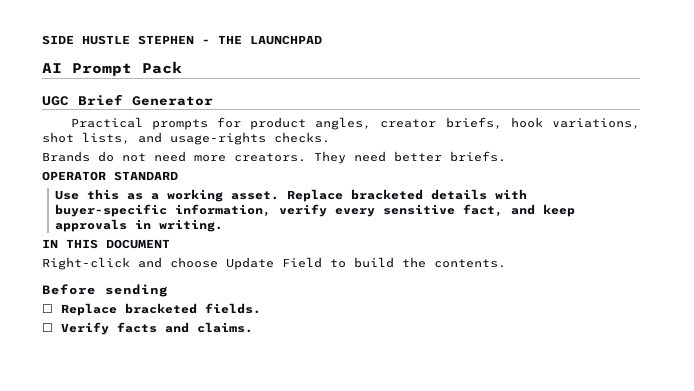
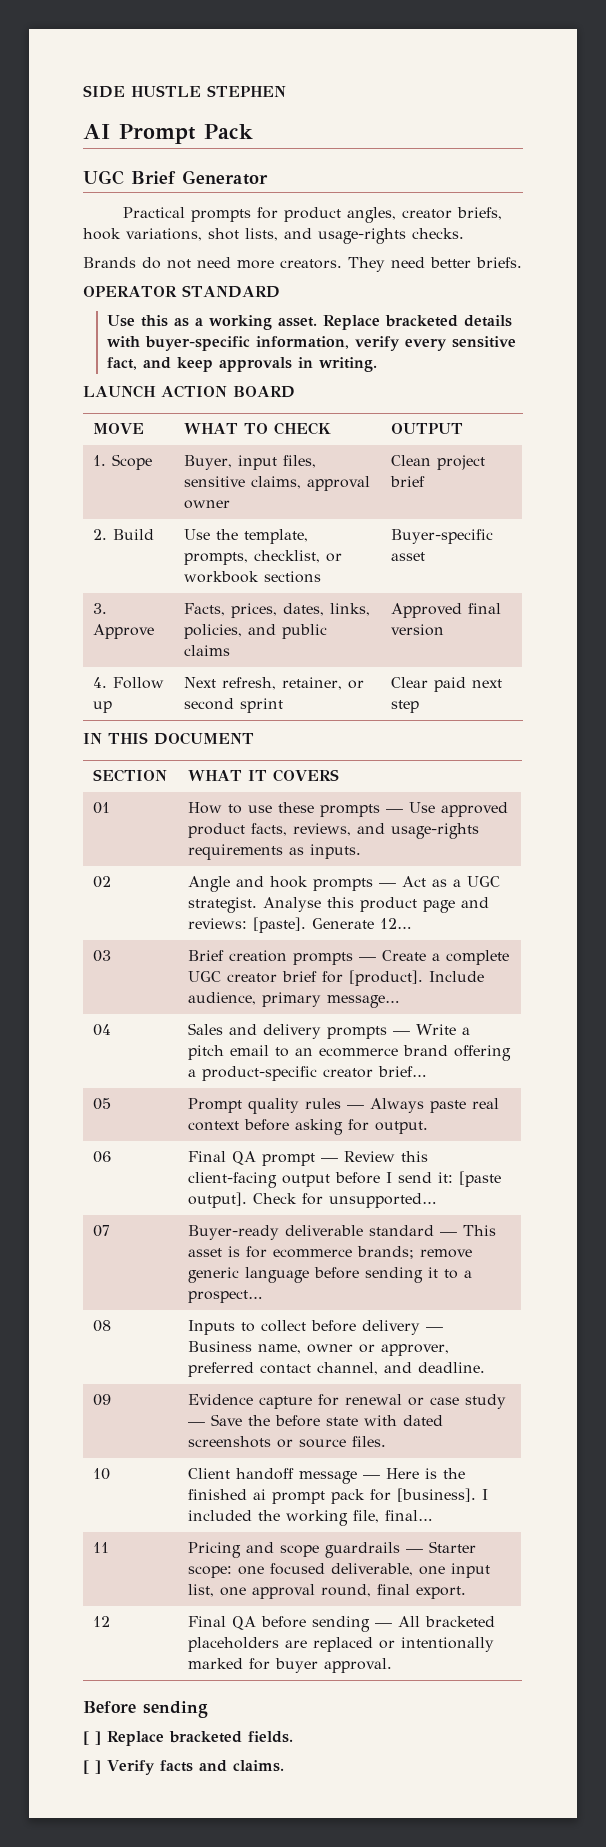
- SIDE HUSTLE STEPHEN - THE LAUNCHPAD
+ SIDE HUSTLE STEPHEN
+ LAUNCH ACTION BOARD
+ MOVE | WHAT TO CHECK | OUTPUT
+ 1. Scope | Buyer, input files, sensitive claims, approval owner | Clean project brief
+ 2. Build | Use the template, prompts, checklist, or workbook sections | Buyer-specific asset
+ 3. Approve | Facts, prices, dates, links, policies, and public claims | Approved final version
+ 4. Follow up | Next refresh, retainer, or second sprint | Clear paid next step
  IN THIS DOCUMENT
- Right-click and choose Update Field to build the contents.
+ SECTION | WHAT IT COVERS
+ 01 | How to use these prompts — Use approved product facts, reviews, and usage-rights requirements as inputs.
+ 02 | Angle and hook prompts — Act as a UGC strategist. Analyse this product page and reviews: [paste]. Generate 12…
+ 03 | Brief creation prompts — Create a complete UGC creator brief for [product]. Include audience, primary message…
+ 04 | Sales and delivery prompts — Write a pitch email to an ecommerce brand offering a product-specific creator brief…
+ 05 | Prompt quality rules — Always paste real context before asking for output.
+ 06 | Final QA prompt — Review this client-facing output before I send it: [paste output]. Check for unsupported…
+ 07 | Buyer-ready deliverable standard — This asset is for ecommerce brands; remove generic language before sending it to a prospect…
+ 08 | Inputs to collect before delivery — Business name, owner or approver, preferred contact channel, and deadline.
+ 09 | Evidence capture for renewal or case study — Save the before state with dated screenshots or source files.
+ 10 | Client handoff message — Here is the finished ai prompt pack for [business]. I included the working file, final…
+ 11 | Pricing and scope guardrails — Starter scope: one focused deliverable, one input list, one approval round, final export.
+ 12 | Final QA before sending — All bracketed placeholders are replaced or intentionally marked for buyer approval.
- ☐ Replace bracketed fields.
+ [ ] Replace bracketed fields.
- ☐ Verify facts and claims.
+ [ ] Verify facts and claims.

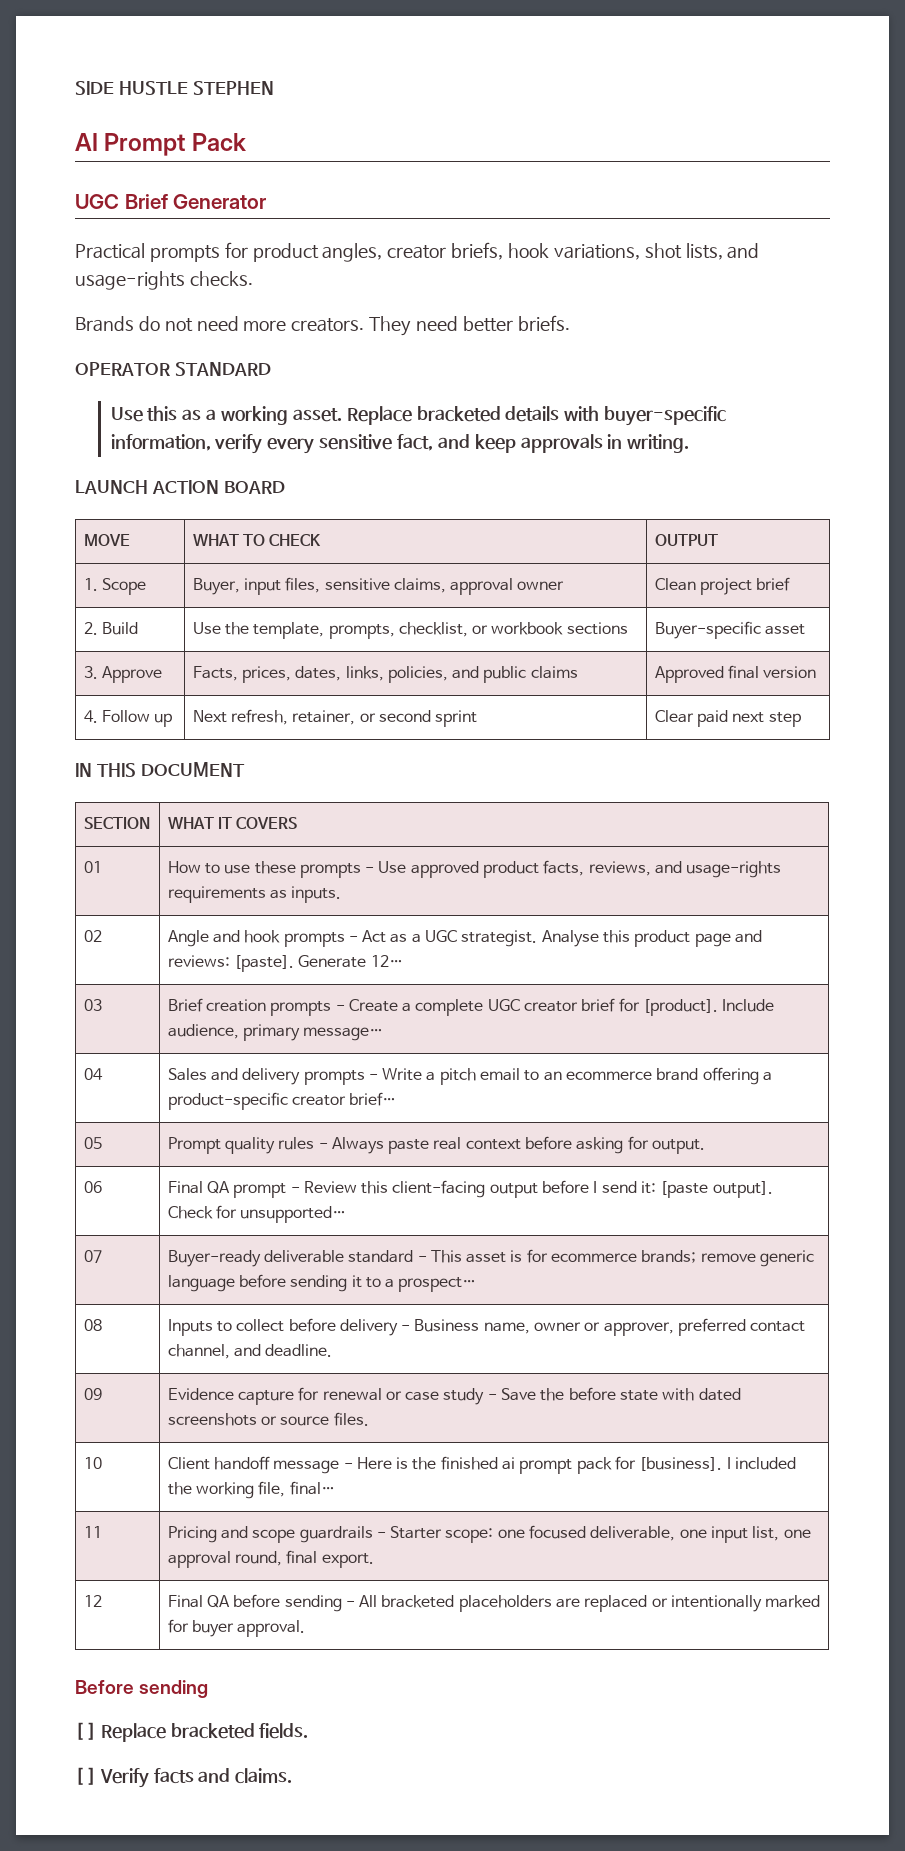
- 01 | How to use these prompts — Use approved product facts, reviews, and usage-rights requirements as inputs.
+ 01 | How to use these prompts - Use approved product facts, reviews, and usage-rights requirements as inputs.
- 02 | Angle and hook prompts — Act as a UGC strategist. Analyse this product page and reviews: [paste]. Generate 12…
+ 02 | Angle and hook prompts - Act as a UGC strategist. Analyse this product page and reviews: [paste]. Generate 12…
- 03 | Brief creation prompts — Create a complete UGC creator brief for [product]. Include audience, primary message…
+ 03 | Brief creation prompts - Create a complete UGC creator brief for [product]. Include audience, primary message…
- 04 | Sales and delivery prompts — Write a pitch email to an ecommerce brand offering a product-specific creator brief…
+ 04 | Sales and delivery prompts - Write a pitch email to an ecommerce brand offering a product-specific creator brief…
- 05 | Prompt quality rules — Always paste real context before asking for output.
+ 05 | Prompt quality rules - Always paste real context before asking for output.
- 06 | Final QA prompt — Review this client-facing output before I send it: [paste output]. Check for unsupported…
+ 06 | Final QA prompt - Review this client-facing output before I send it: [paste output]. Check for unsupported…
- 07 | Buyer-ready deliverable standard — This asset is for ecommerce brands; remove generic language before sending it to a prospect…
+ 07 | Buyer-ready deliverable standard - This asset is for ecommerce brands; remove generic language before sending it to a prospect…
- 08 | Inputs to collect before delivery — Business name, owner or approver, preferred contact channel, and deadline.
+ 08 | Inputs to collect before delivery - Business name, owner or approver, preferred contact channel, and deadline.
- 09 | Evidence capture for renewal or case study — Save the before state with dated screenshots or source files.
+ 09 | Evidence capture for renewal or case study - Save the before state with dated screenshots or source files.
- 10 | Client handoff message — Here is the finished ai prompt pack for [business]. I included the working file, final…
+ 10 | Client handoff message - Here is the finished ai prompt pack for [business]. I included the working file, final…
- 11 | Pricing and scope guardrails — Starter scope: one focused deliverable, one input list, one approval round, final export.
+ 11 | Pricing and scope guardrails - Starter scope: one focused deliverable, one input list, one approval round, final export.
- 12 | Final QA before sending — All bracketed placeholders are replaced or intentionally marked for buyer approval.
+ 12 | Final QA before sending - All bracketed placeholders are replaced or intentionally marked for buyer approval.

